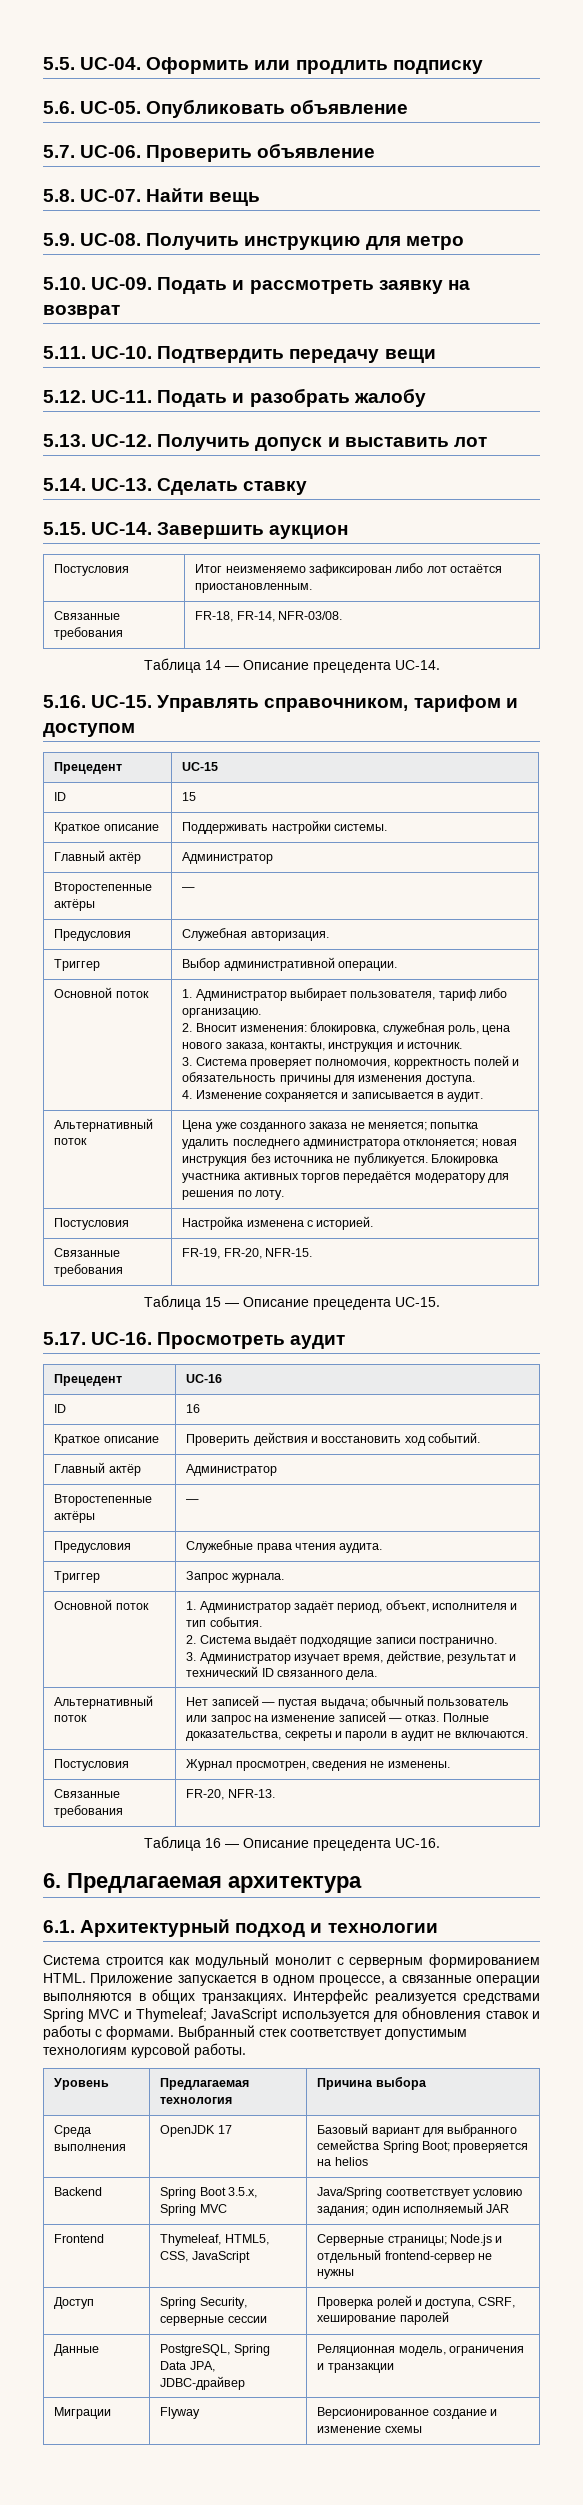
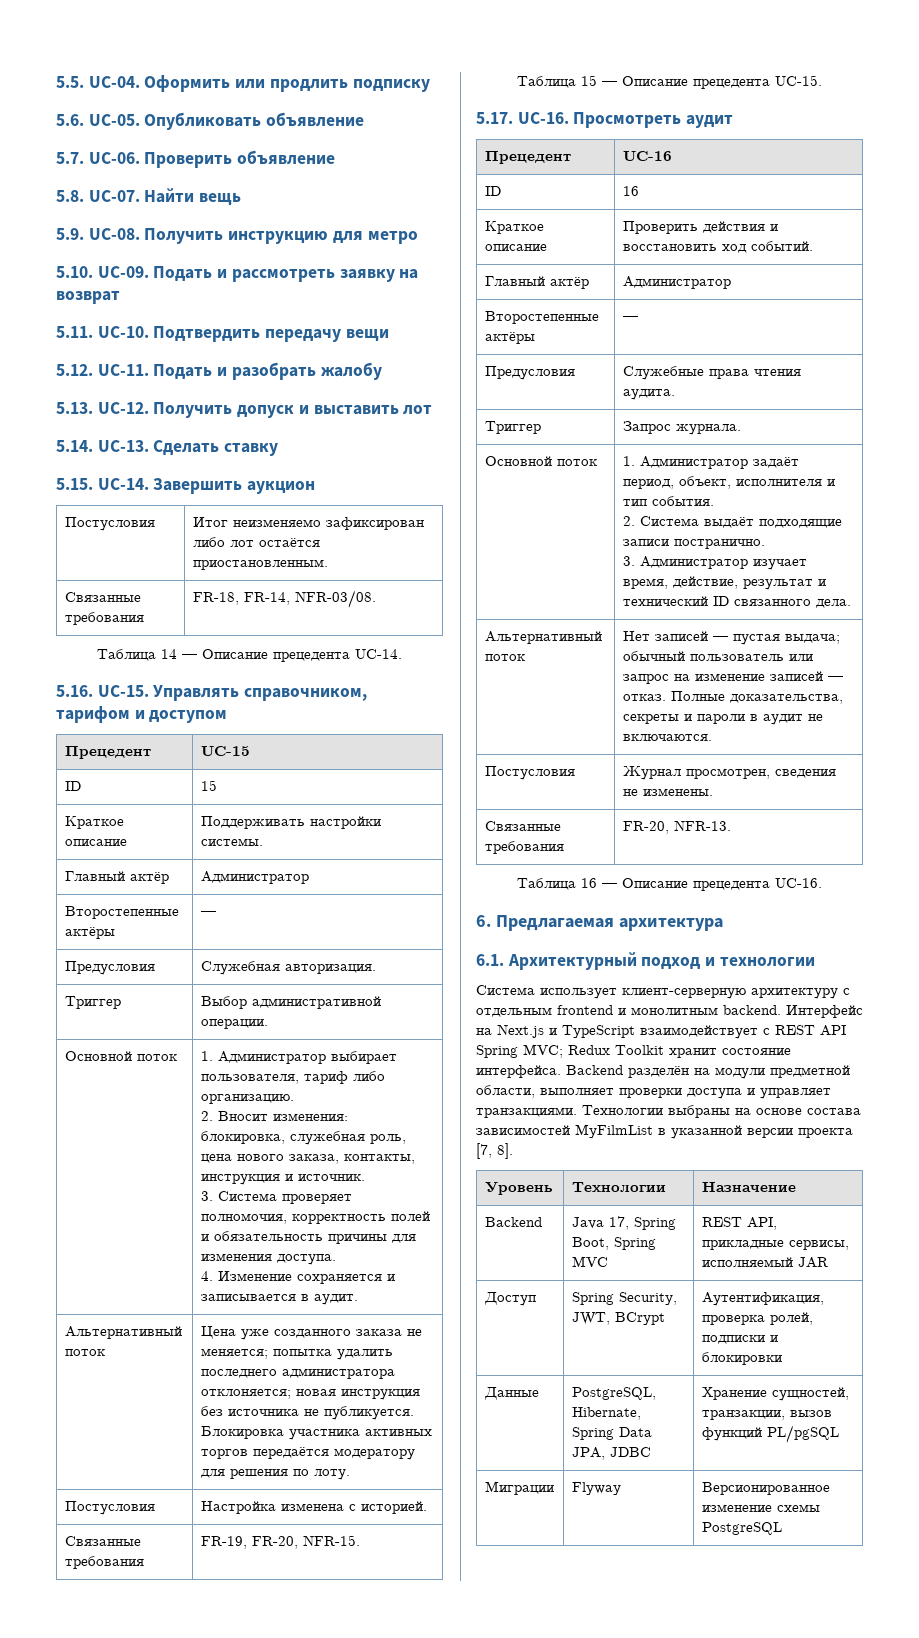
- Система строится как модульный монолит с серверным формированием HTML. Приложение запускается в одном процессе, а связанные операции выполняются в общих транзакциях. Интерфейс реализуется средствами Spring MVC и Thymeleaf; JavaScript используется для обновления ставок и работы с формами. Выбранный стек соответствует допустимым технологиям курсовой работы.
- Уровень | Предлагаемая технология | Причина выбора
- Среда выполнения | OpenJDK 17 | Базовый вариант для выбранного семейства Spring Boot; проверяется на helios
- Backend | Spring Boot 3.5.x, Spring MVC | Java/Spring соответствует условию задания; один исполняемый JAR
- Frontend | Thymeleaf, HTML5, CSS, JavaScript | Серверные страницы; Node.js и отдельный frontend-сервер не нужны
- Доступ | Spring Security, серверные сессии | Проверка ролей и доступа, CSRF, хеширование паролей
+ Система использует клиент-серверную архитектуру с отдельным frontend и монолитным backend. Интерфейс на Next.js и TypeScript взаимодействует с REST API Spring MVC; Redux Toolkit хранит состояние интерфейса. Backend разделён на модули предметной области, выполняет проверки доступа и управляет транзакциями. Технологии выбраны на основе состава зависимостей MyFilmList в указанной версии проекта [7, 8].
+ Уровень | Технологии | Назначение
+ Backend | Java 17, Spring Boot, Spring MVC | REST API, прикладные сервисы, исполняемый JAR
+ Доступ | Spring Security, JWT, BCrypt | Аутентификация, проверка ролей, подписки и блокировки
- Данные | PostgreSQL, Spring Data JPA, JDBC-драйвер | Реляционная модель, ограничения и транзакции
+ Данные | PostgreSQL, Hibernate, Spring Data JPA, JDBC | Хранение сущностей, транзакции, вызов функций PL/pgSQL
- Миграции | Flyway | Версионированное создание и изменение схемы
+ Миграции | Flyway | Версионированное изменение схемы PostgreSQL

